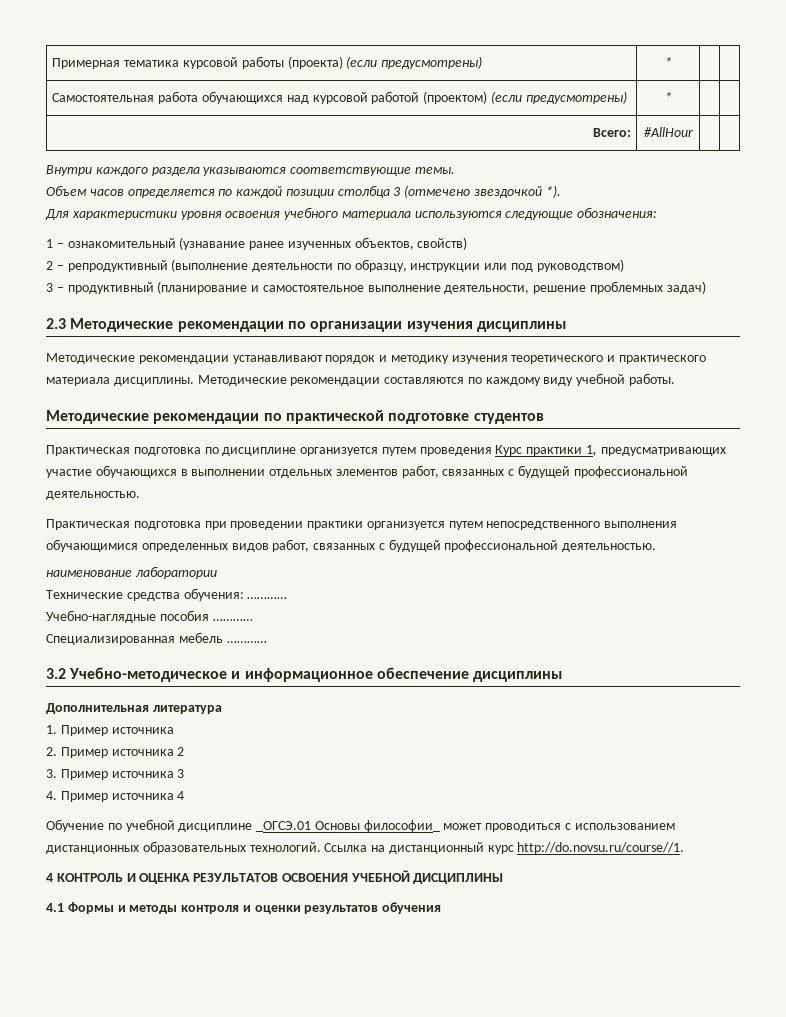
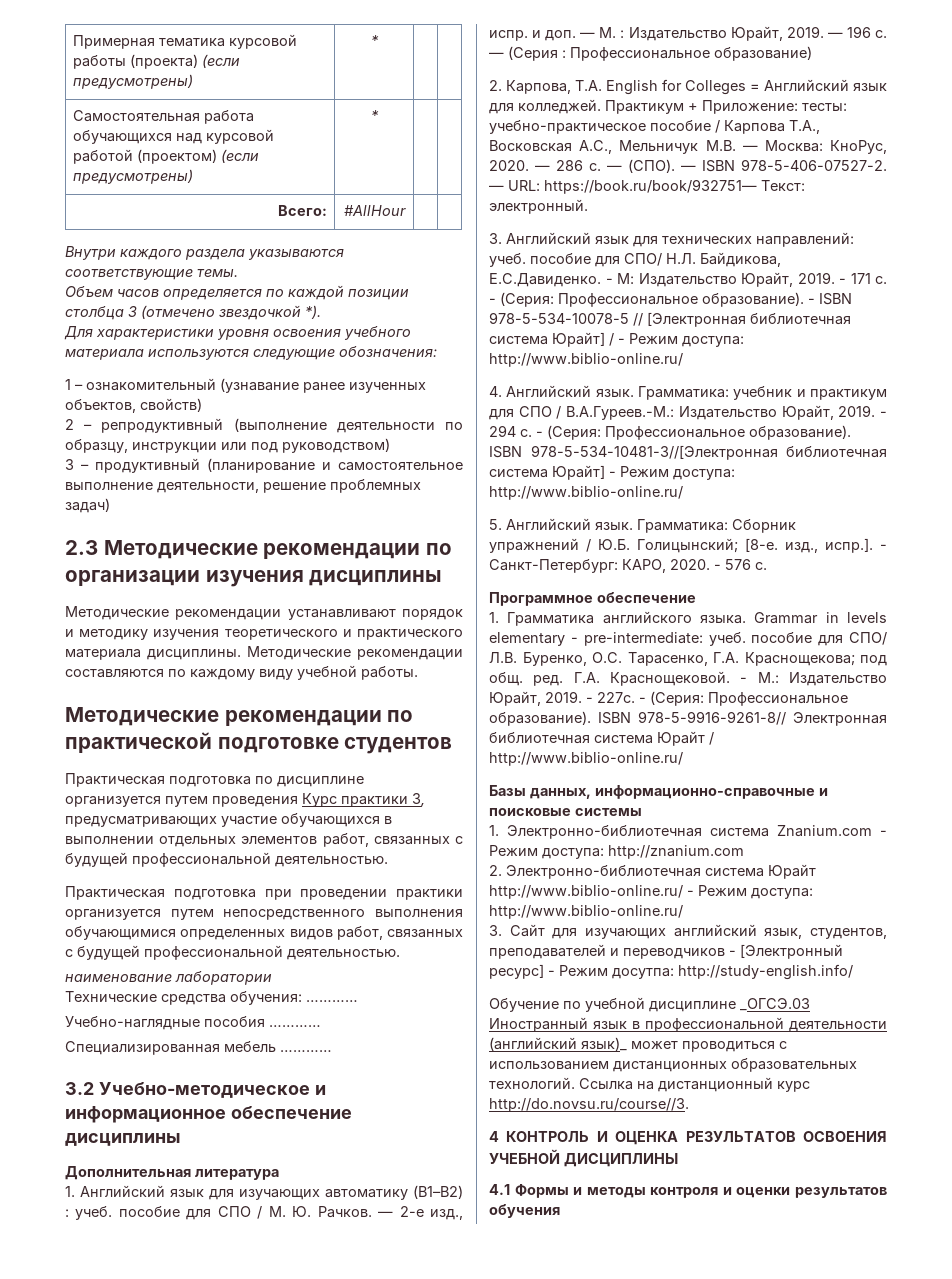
- Практическая подготовка по дисциплине организуется путем проведения Курс практики 1, предусматривающих участие обучающихся в выполнении отдельных элементов работ, связанных с будущей профессиональной деятельностью.
+ Практическая подготовка по дисциплине организуется путем проведения Курс практики 3, предусматривающих участие обучающихся в выполнении отдельных элементов работ, связанных с будущей профессиональной деятельностью.
- 1. Пример источника
- 2. Пример источника 2
- 3. Пример источника 3
- 4. Пример источника 4
- Обучение по учебной дисциплине _ОГСЭ.01 Основы философии_ может проводиться с использованием дистанционных образовательных технологий.
+ 1. Английский язык для изучающих автоматику (В1–В2) : учеб. пособие для СПО / М. Ю. Рачков. — 2-е изд., испр. и доп. — М. : Издательство Юрайт, 2019. — 196 с. — (Серия : Профессиональное образование)
+ 2. Карпова, Т.А. English for Colleges = Английский язык для колледжей. Практикум + Приложение: тесты: учебно-практическое пособие / Карпова Т.А., Восковская А.С., Мельничук М.В. — Москва: КноРус, 2020. — 286 с. — (СПО). — ISBN 978-5-406-07527-2. — URL: https://book.ru/book/932751— Текст: электронный.
+ 3. Английский язык для технических направлений: учеб. пособие для СПО/ Н.Л. Байдикова, Е.С.Давиденко. - М: Издательство Юрайт, 2019. - 171 с. - (Серия: Профессиональное образование). - ISBN 978-5-534-10078-5 // [Электронная библиотечная система Юрайт] / - Режим доступа: http://www.biblio-online.ru/
+ 4. Английский язык. Грамматика: учебник и практикум для СПО / В.А.Гуреев.-М.: Издательство Юрайт, 2019. - 294 с. - (Серия: Профессиональное образование). ISBN 978-5-534-10481-3//[Электронная библиотечная система Юрайт] - Режим доступа: http://www.biblio-online.ru/
+ 5. Английский язык. Грамматика: Сборник упражнений / Ю.Б. Голицынский; [8-е. изд., испр.]. - Санкт-Петербург: КАРО, 2020. - 576 с.
+ Программное обеспечение
+ 1. Грамматика английского языка. Grammar in levels elementary - pre-intermediate: учеб. пособие для СПО/ Л.В. Буренко, О.С. Тарасенко, Г.А. Краснощекова; под общ. ред. Г.А. Краснощековой. - М.: Издательство Юрайт, 2019. - 227с. - (Серия: Профессиональное образование). ISBN 978-5-9916-9261-8// Электронная библиотечная система Юрайт / http://www.biblio-online.ru/
+ Базы данных, информационно-справочные и поисковые системы
+ 1. Электронно-библиотечная система Znanium.com - Режим доступа: http://znanium.com
+ 2. Электронно-библиотечная система Юрайт http://www.biblio-online.ru/ - Режим доступа: http://www.biblio-online.ru/
+ 3. Сайт для изучающих английский язык, студентов, преподавателей и переводчиков - [Электронный ресурс] - Режим досутпа: http://study-english.info/
+ Обучение по учебной дисциплине _ОГСЭ.03 Иностранный язык в профессиональной деятельности (английский язык)_ может проводиться с использованием дистанционных образовательных технологий.
- Ссылка на дистанционный курс http://do.novsu.ru/course//1.
+ Ссылка на дистанционный курс http://do.novsu.ru/course//3.

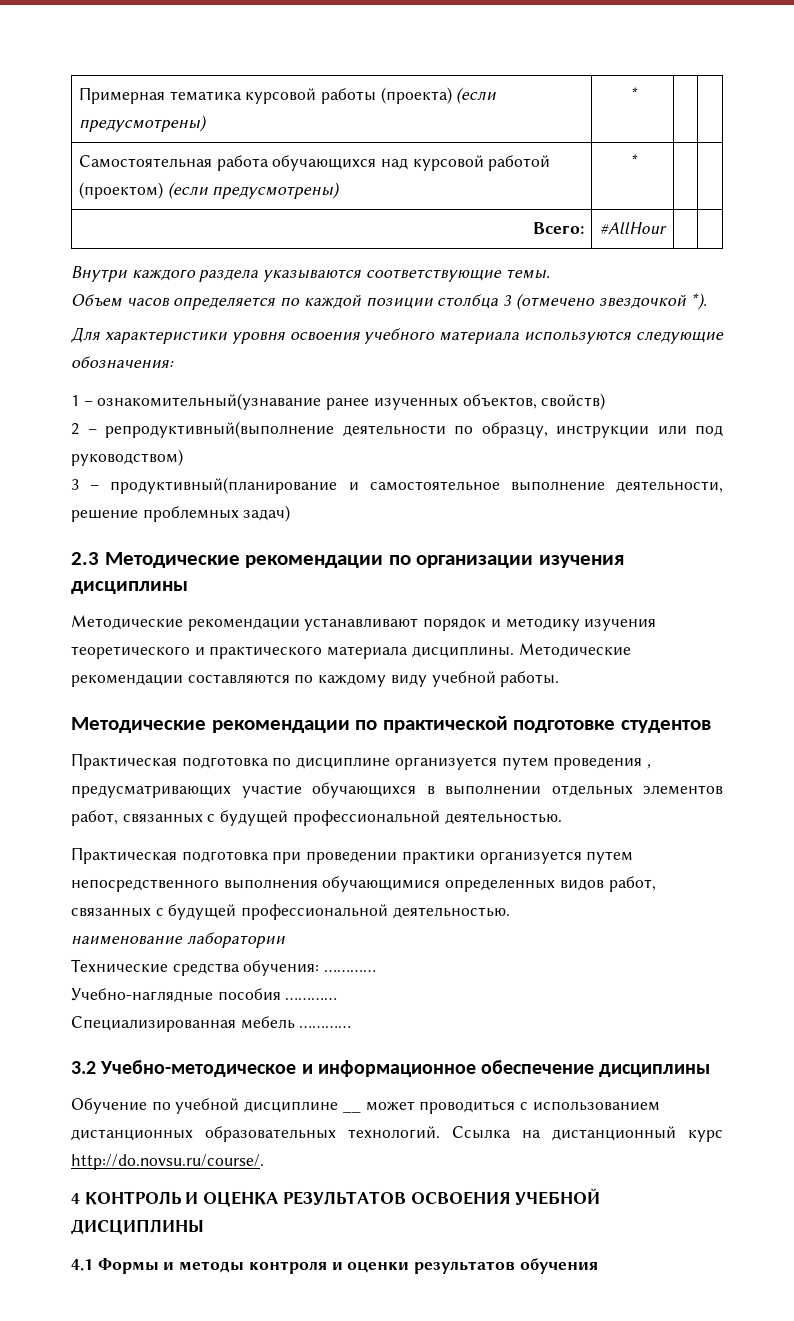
- 1 – ознакомительный (узнавание ранее изученных объектов, свойств)
+ 1 – ознакомительный(узнавание ранее изученных объектов, свойств)
- 2 – репродуктивный (выполнение деятельности по образцу, инструкции или под руководством)
+ 2 – репродуктивный(выполнение деятельности по образцу, инструкции или под руководством)
- 3 – продуктивный (планирование и самостоятельное выполнение деятельности, решение проблемных задач)
+ 3 – продуктивный(планирование и самостоятельное выполнение деятельности, решение проблемных задач)
- Практическая подготовка по дисциплине организуется путем проведения Курс практики 3, предусматривающих участие обучающихся в выполнении отдельных элементов работ, связанных с будущей профессиональной деятельностью.
+ Практическая подготовка по дисциплине организуется путем проведения , предусматривающих участие обучающихся в выполнении отдельных элементов работ, связанных с будущей профессиональной деятельностью.
- Дополнительная литература
- 1. Английский язык для изучающих автоматику (В1–В2) : учеб. пособие для СПО / М. Ю. Рачков. — 2-е изд., испр. и доп. — М. : Издательство Юрайт, 2019. — 196 с. — (Серия : Профессиональное образование)
- 2. Карпова, Т.А. English for Colleges = Английский язык для колледжей. Практикум + Приложение: тесты: учебно-практическое пособие / Карпова Т.А., Восковская А.С., Мельничук М.В. — Москва: КноРус, 2020. — 286 с. — (СПО). — ISBN 978-5-406-07527-2. — URL: https://book.ru/book/932751— Текст: электронный.
- 3. Английский язык для технических направлений: учеб. пособие для СПО/ Н.Л. Байдикова, Е.С.Давиденко. - М: Издательство Юрайт, 2019. - 171 с. - (Серия: Профессиональное образование). - ISBN 978-5-534-10078-5 // [Электронная библиотечная система Юрайт] / - Режим доступа: http://www.biblio-online.ru/
- 4. Английский язык. Грамматика: учебник и практикум для СПО / В.А.Гуреев.-М.: Издательство Юрайт, 2019. - 294 с. - (Серия: Профессиональное образование). ISBN 978-5-534-10481-3//[Электронная библиотечная система Юрайт] - Режим доступа: http://www.biblio-online.ru/
- 5. Английский язык. Грамматика: Сборник упражнений / Ю.Б. Голицынский; [8-е. изд., испр.]. - Санкт-Петербург: КАРО, 2020. - 576 с.
- Программное обеспечение
- 1. Грамматика английского языка. Grammar in levels elementary - pre-intermediate: учеб. пособие для СПО/ Л.В. Буренко, О.С. Тарасенко, Г.А. Краснощекова; под общ. ред. Г.А. Краснощековой. - М.: Издательство Юрайт, 2019. - 227с. - (Серия: Профессиональное образование). ISBN 978-5-9916-9261-8// Электронная библиотечная система Юрайт / http://www.biblio-online.ru/
- Базы данных, информационно-справочные и поисковые системы
- 1. Электронно-библиотечная система Znanium.com - Режим доступа: http://znanium.com
- 2. Электронно-библиотечная система Юрайт http://www.biblio-online.ru/ - Режим доступа: http://www.biblio-online.ru/
- 3. Сайт для изучающих английский язык, студентов, преподавателей и переводчиков - [Электронный ресурс] - Режим досутпа: http://study-english.info/
- Обучение по учебной дисциплине _ОГСЭ.03 Иностранный язык в профессиональной деятельности (английский язык)_ может проводиться с использованием дистанционных образовательных технологий.
+ Обучение по учебной дисциплине __ может проводиться с использованием дистанционных образовательных технологий.
- Ссылка на дистанционный курс http://do.novsu.ru/course//3.
+ Ссылка на дистанционный курс http://do.novsu.ru/course/.

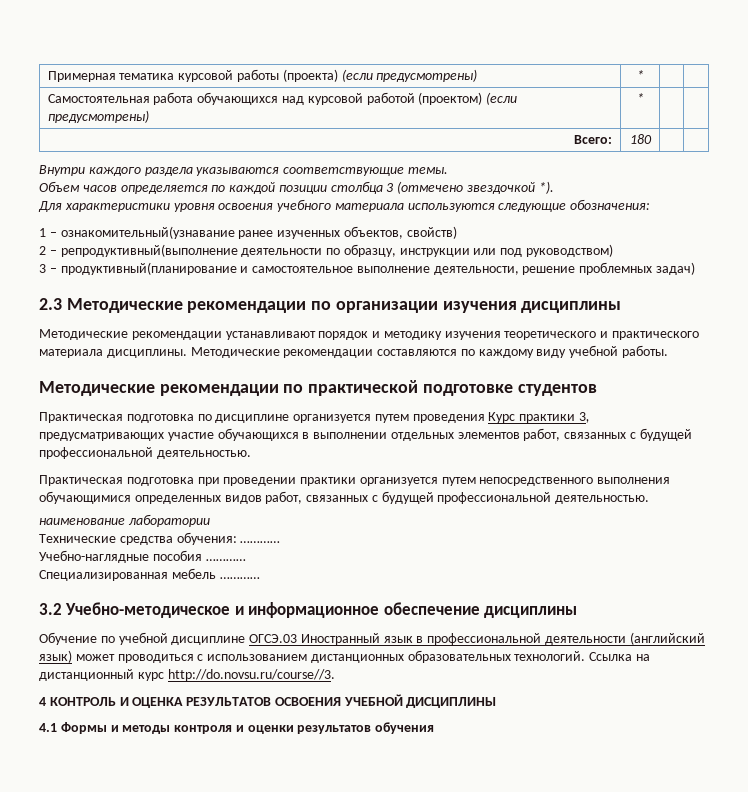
- Всего: | #AllHour | |
+ Всего: | 180 | |
- Практическая подготовка по дисциплине организуется путем проведения , предусматривающих участие обучающихся в выполнении отдельных элементов работ, связанных с будущей профессиональной деятельностью.
+ Практическая подготовка по дисциплине организуется путем проведения Курс практики 3, предусматривающих участие обучающихся в выполнении отдельных элементов работ, связанных с будущей профессиональной деятельностью.
- Обучение по учебной дисциплине __ может проводиться с использованием дистанционных образовательных технологий.
+ Обучение по учебной дисциплине ОГСЭ.03 Иностранный язык в профессиональной деятельности (английский язык) может проводиться с использованием дистанционных образовательных технологий.
- Ссылка на дистанционный курс http://do.novsu.ru/course/.
+ Ссылка на дистанционный курс http://do.novsu.ru/course//3.

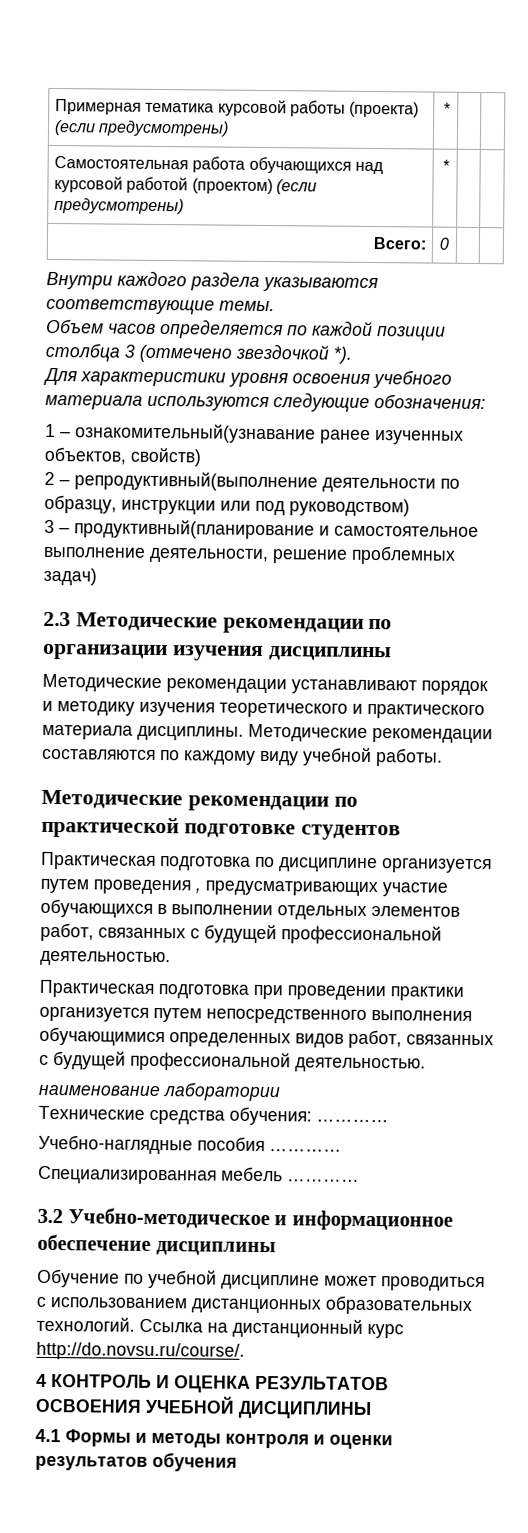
- Всего: | 180 | |
+ Всего: | 0 | |
- Практическая подготовка по дисциплине организуется путем проведения Курс практики 3, предусматривающих участие обучающихся в выполнении отдельных элементов работ, связанных с будущей профессиональной деятельностью.
+ Практическая подготовка по дисциплине организуется путем проведения , предусматривающих участие обучающихся в выполнении отдельных элементов работ, связанных с будущей профессиональной деятельностью.
- Обучение по учебной дисциплине ОГСЭ.03 Иностранный язык в профессиональной деятельности (английский язык) может проводиться с использованием дистанционных образовательных технологий.
+ Обучение по учебной дисциплине может проводиться с использованием дистанционных образовательных технологий.
- Ссылка на дистанционный курс http://do.novsu.ru/course//3.
+ Ссылка на дистанционный курс http://do.novsu.ru/course/.

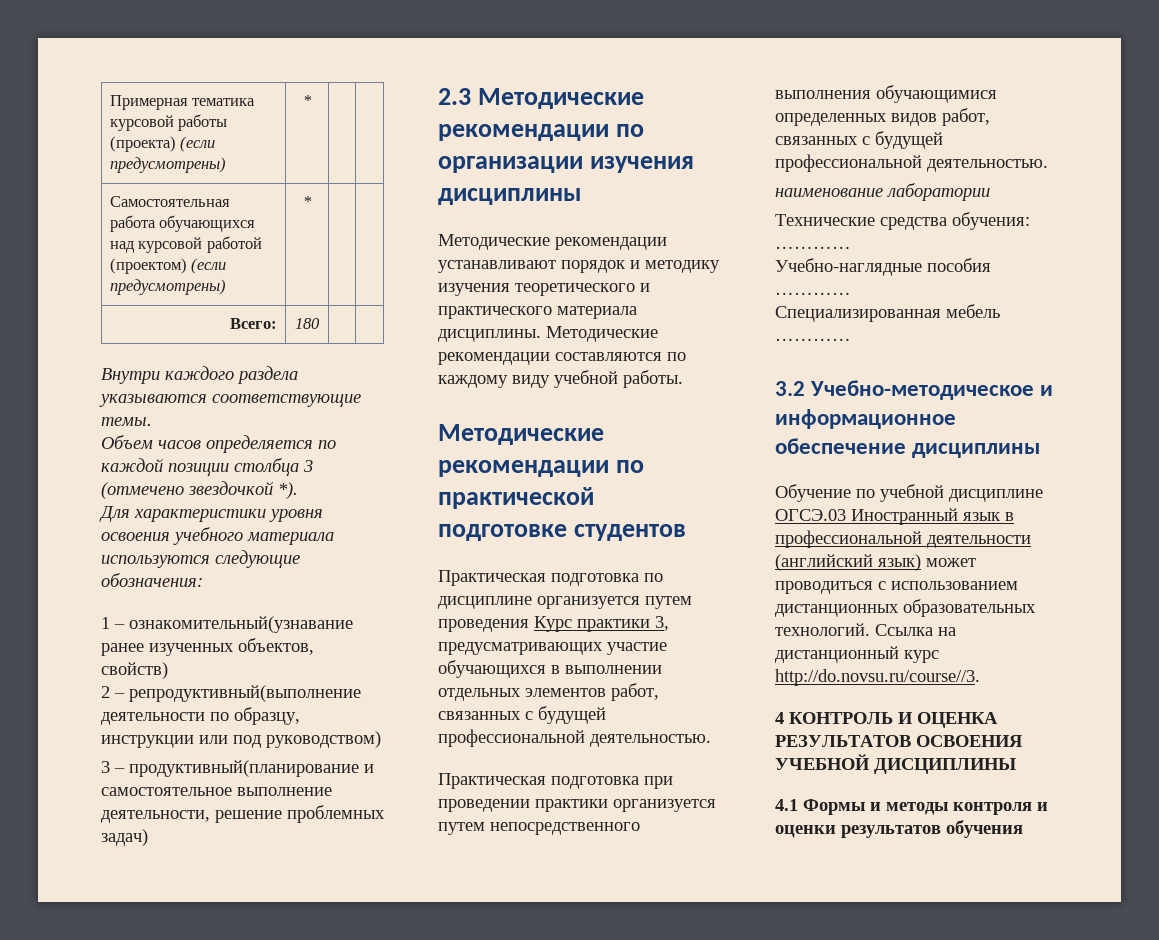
- Всего: | 0 | |
+ Всего: | 180 | |
- Практическая подготовка по дисциплине организуется путем проведения , предусматривающих участие обучающихся в выполнении отдельных элементов работ, связанных с будущей профессиональной деятельностью.
+ Практическая подготовка по дисциплине организуется путем проведения Курс практики 3, предусматривающих участие обучающихся в выполнении отдельных элементов работ, связанных с будущей профессиональной деятельностью.
- Обучение по учебной дисциплине может проводиться с использованием дистанционных образовательных технологий.
+ Обучение по учебной дисциплине ОГСЭ.03 Иностранный язык в профессиональной деятельности (английский язык) может проводиться с использованием дистанционных образовательных технологий.
- Ссылка на дистанционный курс http://do.novsu.ru/course/.
+ Ссылка на дистанционный курс http://do.novsu.ru/course//3.

